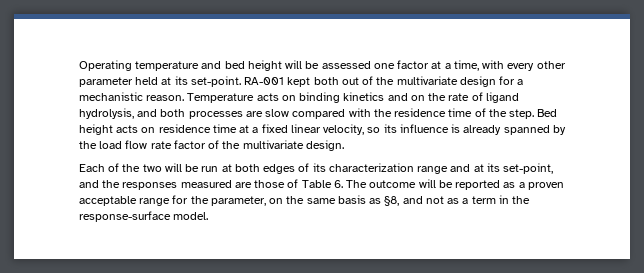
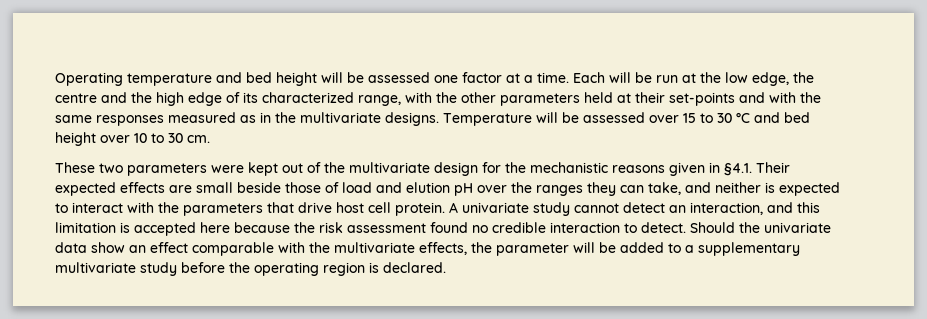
- Operating temperature and bed height will be assessed one factor at a time, with every other parameter held at its set-point. RA-001 kept both out of the multivariate design for a mechanistic reason. Temperature acts on binding kinetics and on the rate of ligand hydrolysis, and both processes are slow compared with the residence time of the step. Bed height acts on residence time at a fixed linear velocity, so its influence is already spanned by the load flow rate factor of the multivariate design.
- Each of the two will be run at both edges of its characterization range and at its set-point, and the responses measured are those of Table 6. The outcome will be reported as a proven acceptable range for the parameter, on the same basis as §8, and not as a term in the response-surface model.
+ Operating temperature and bed height will be assessed one factor at a time. Each will be run at the low edge, the centre and the high edge of its characterized range, with the other parameters held at their set-points and with the same responses measured as in the multivariate designs. Temperature will be assessed over 15 to 30 °C and bed height over 10 to 30 cm.
+ These two parameters were kept out of the multivariate design for the mechanistic reasons given in §4.1. Their expected effects are small beside those of load and elution pH over the ranges they can take, and neither is expected to interact with the parameters that drive host cell protein. A univariate study cannot detect an interaction, and this limitation is accepted here because the risk assessment found no credible interaction to detect. Should the univariate data show an effect comparable with the multivariate effects, the parameter will be added to a supplementary multivariate study before the operating region is declared.

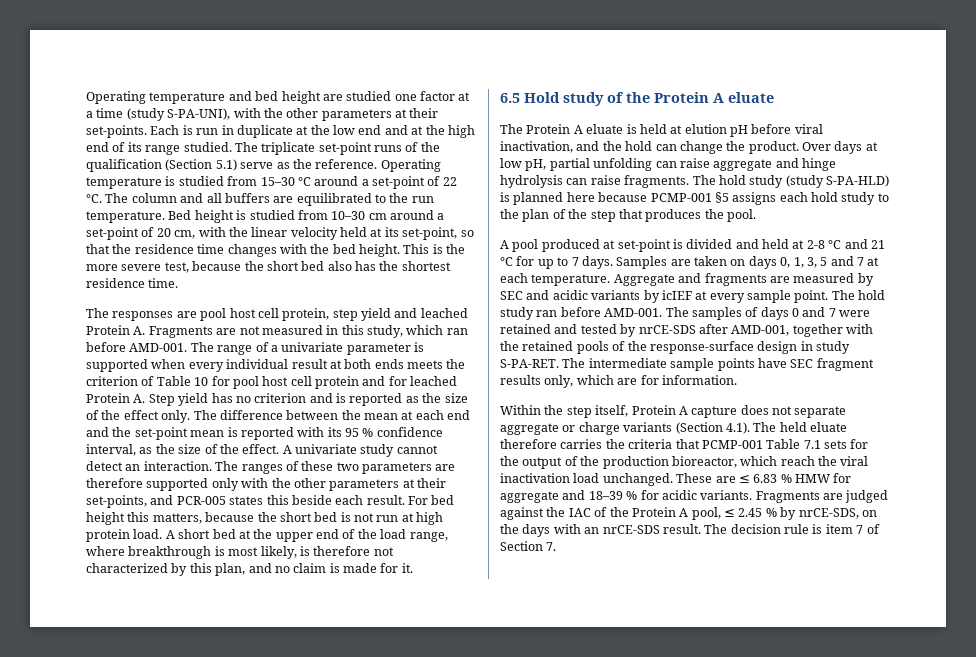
- Operating temperature and bed height will be assessed one factor at a time. Each will be run at the low edge, the centre and the high edge of its characterized range, with the other parameters held at their set-points and with the same responses measured as in the multivariate designs. Temperature will be assessed over 15 to 30 °C and bed height over 10 to 30 cm.
- These two parameters were kept out of the multivariate design for the mechanistic reasons given in §4.1. Their expected effects are small beside those of load and elution pH over the ranges they can take, and neither is expected to interact with the parameters that drive host cell protein.
+ Operating temperature and bed height are studied one factor at a time (study S-PA-UNI), with the other parameters at their set-points. Each is run in duplicate at the low end and at the high end of its range studied. The triplicate set-point runs of the qualification (Section 5.1) serve as the reference. Operating temperature is studied from 15–30 °C around a set-point of 22 °C. The column and all buffers are equilibrated to the run temperature. Bed height is studied from 10–30 cm around a set-point of 20 cm, with the linear velocity held at its set-point, so that the residence time changes with the bed height. This is the more severe test, because the short bed also has the shortest residence time.
+ The responses are pool host cell protein, step yield and leached Protein A. Fragments are not measured in this study, which ran before AMD-001. The range of a univariate parameter is supported when every individual result at both ends meets the criterion of Table 10 for pool host cell protein and for leached Protein A. Step yield has no criterion and is reported as the size of the effect only. The difference between the mean at each end and the set-point mean is reported with its 95 % confidence interval, as the size of the effect.
- A univariate study cannot detect an interaction, and this limitation is accepted here because the risk assessment found no credible interaction to detect. Should the univariate data show an effect comparable with the multivariate effects, the parameter will be added to a supplementary multivariate study before the operating region is declared.
+ A univariate study cannot detect an interaction. The ranges of these two parameters are therefore supported only with the other parameters at their set-points, and PCR-005 states this beside each result. For bed height this matters, because the short bed is not run at high protein load. A short bed at the upper end of the load range, where breakthrough is most likely, is therefore not characterized by this plan, and no claim is made for it.
+ 6.5 Hold study of the Protein A eluate
+ The Protein A eluate is held at elution pH before viral inactivation, and the hold can change the product. Over days at low pH, partial unfolding can raise aggregate and hinge hydrolysis can raise fragments. The hold study (study S-PA-HLD) is planned here because PCMP-001 §5 assigns each hold study to the plan of the step that produces the pool.
+ A pool produced at set-point is divided and held at 2-8 °C and 21 °C for up to 7 days. Samples are taken on days 0, 1, 3, 5 and 7 at each temperature. Aggregate and fragments are measured by SEC and acidic variants by icIEF at every sample point. The hold study ran before AMD-001. The samples of days 0 and 7 were retained and tested by nrCE-SDS after AMD-001, together with the retained pools of the response-surface design in study S-PA-RET. The intermediate sample points have SEC fragment results only, which are for information.
+ Within the step itself, Protein A capture does not separate aggregate or charge variants (Section 4.1). The held eluate therefore carries the criteria that PCMP-001 Table 7.1 sets for the output of the production bioreactor, which reach the viral inactivation load unchanged. These are ≤ 6.83 % HMW for aggregate and 18–39 % for acidic variants. Fragments are judged against the IAC of the Protein A pool, ≤ 2.45 % by nrCE-SDS, on the days with an nrCE-SDS result. The decision rule is item 7 of Section 7.

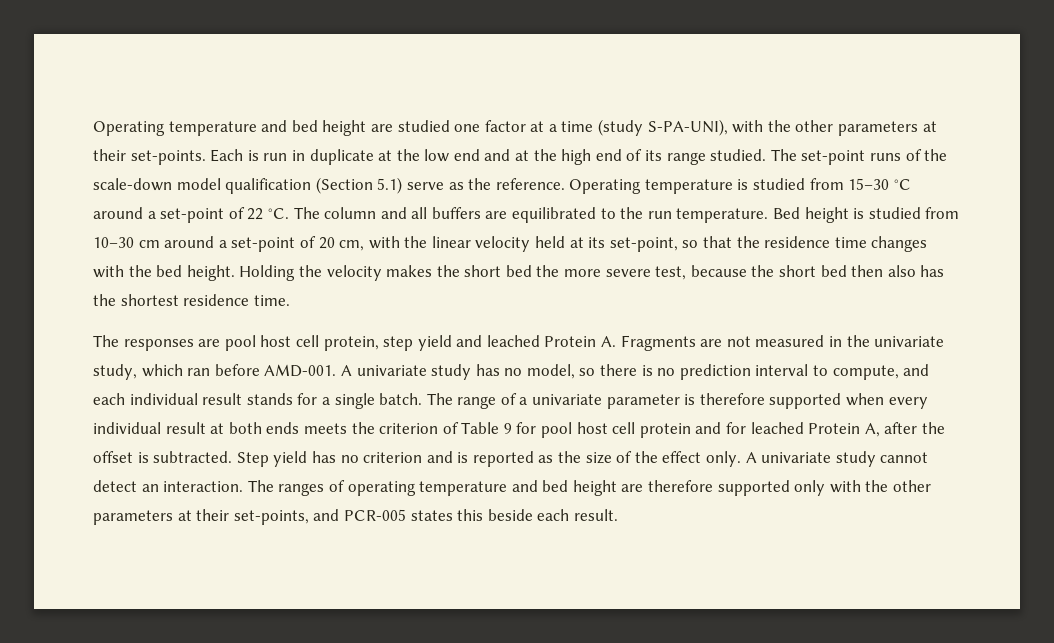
- The triplicate set-point runs of the qualification (Section 5.1) serve as the reference.
+ The set-point runs of the scale-down model qualification (Section 5.1) serve as the reference.
- This is the more severe test, because the short bed also has the shortest residence time.
+ Holding the velocity makes the short bed the more severe test, because the short bed then also has the shortest residence time.
- The responses are pool host cell protein, step yield and leached Protein A. Fragments are not measured in this study, which ran before AMD-001.
+ The responses are pool host cell protein, step yield and leached Protein A. Fragments are not measured in the univariate study, which ran before AMD-001.
+ A univariate study has no model, so there is no prediction interval to compute, and each individual result stands for a single batch.
- The range of a univariate parameter is supported when every individual result at both ends meets the criterion of Table 10 for pool host cell protein and for leached Protein A. Step yield has no criterion and is reported as the size of the effect only.
+ The range of a univariate parameter is therefore supported when every individual result at both ends meets the criterion of Table 9 for pool host cell protein and for leached Protein A, after the offset is subtracted. Step yield has no criterion and is reported as the size of the effect only.
- The difference between the mean at each end and the set-point mean is reported with its 95 % confidence interval, as the size of the effect.
- The ranges of these two parameters are therefore supported only with the other parameters at their set-points, and PCR-005 states this beside each result. For bed height this matters, because the short bed is not run at high protein load. A short bed at the upper end of the load range, where breakthrough is most likely, is therefore not characterized by this plan, and no claim is made for it.
- 6.5 Hold study of the Protein A eluate
- The Protein A eluate is held at elution pH before viral inactivation, and the hold can change the product. Over days at low pH, partial unfolding can raise aggregate and hinge hydrolysis can raise fragments. The hold study (study S-PA-HLD) is planned here because PCMP-001 §5 assigns each hold study to the plan of the step that produces the pool.
- A pool produced at set-point is divided and held at 2-8 °C and 21 °C for up to 7 days. Samples are taken on days 0, 1, 3, 5 and 7 at each temperature. Aggregate and fragments are measured by SEC and acidic variants by icIEF at every sample point. The hold study ran before AMD-001. The samples of days 0 and 7 were retained and tested by nrCE-SDS after AMD-001, together with the retained pools of the response-surface design in study S-PA-RET. The intermediate sample points have SEC fragment results only, which are for information.
- Within the step itself, Protein A capture does not separate aggregate or charge variants (Section 4.1). The held eluate therefore carries the criteria that PCMP-001 Table 7.1 sets for the output of the production bioreactor, which reach the viral inactivation load unchanged. These are ≤ 6.83 % HMW for aggregate and 18–39 % for acidic variants. Fragments are judged against the IAC of the Protein A pool, ≤ 2.45 % by nrCE-SDS, on the days with an nrCE-SDS result. The decision rule is item 7 of Section 7.
+ The ranges of operating temperature and bed height are therefore supported only with the other parameters at their set-points, and PCR-005 states this beside each result.

